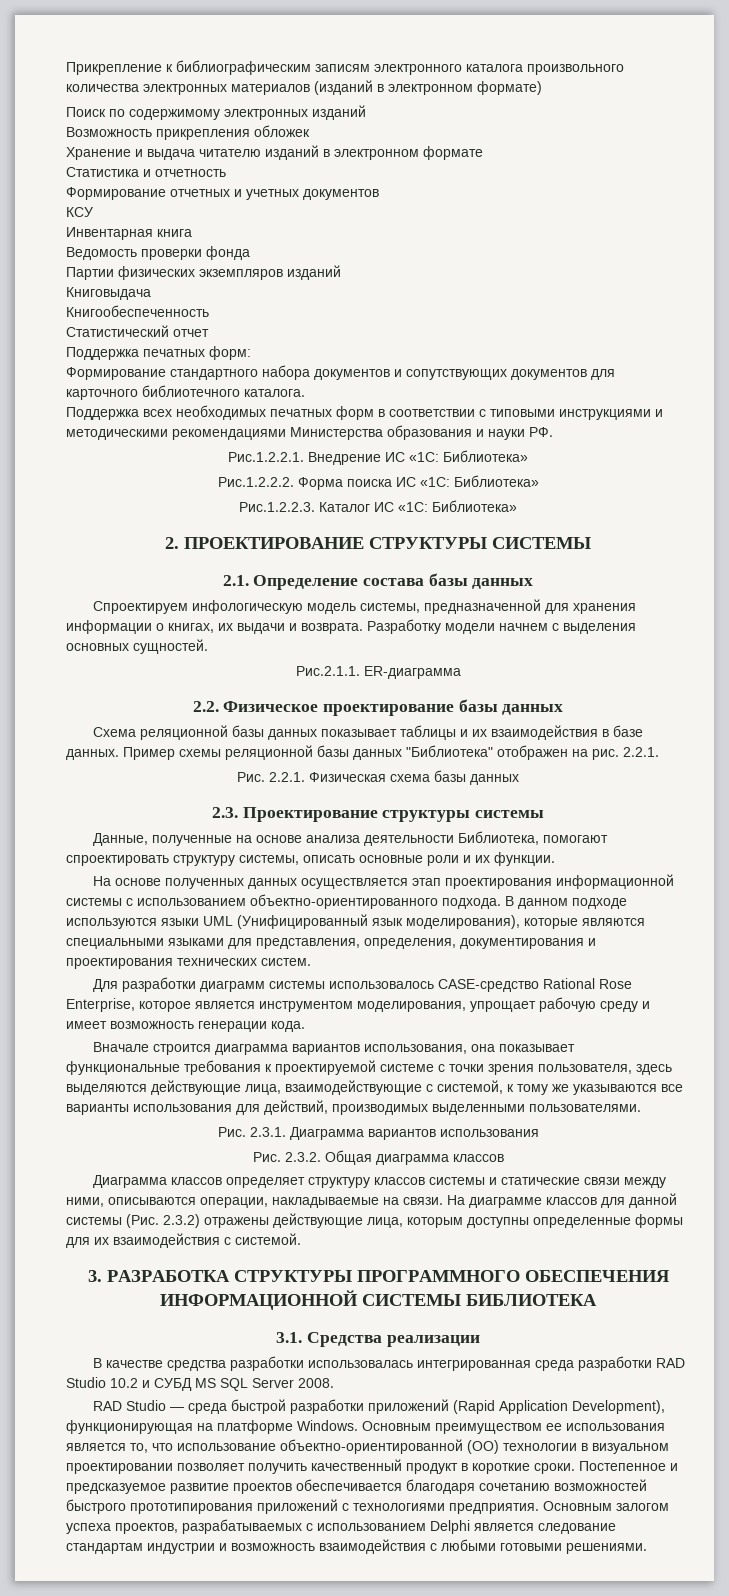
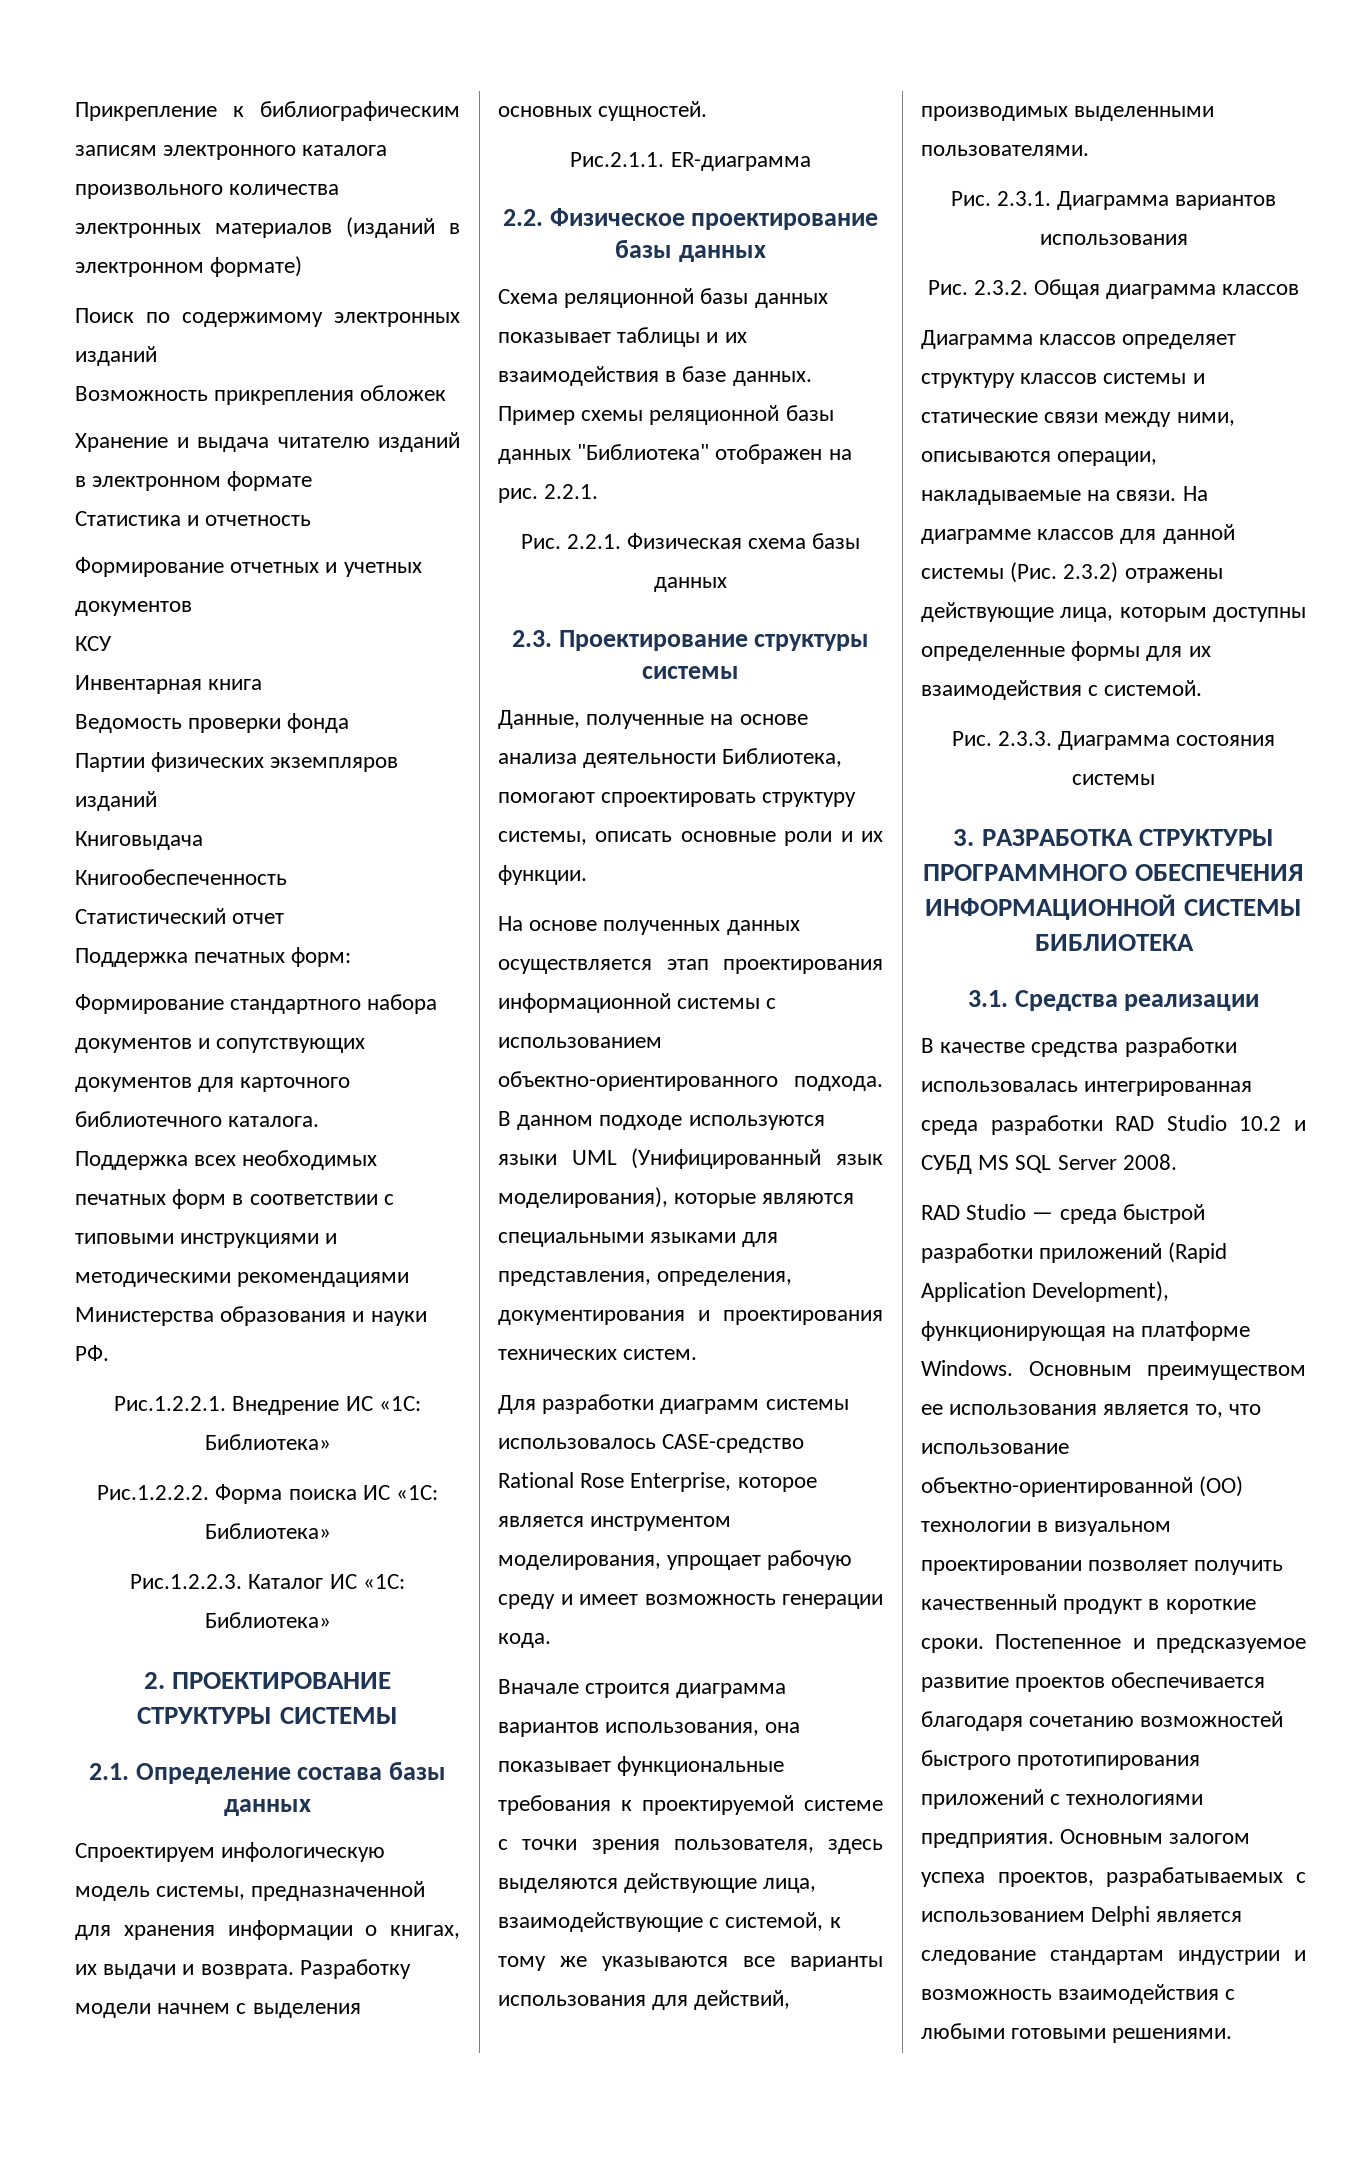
+ Рис. 2.3.3. Диаграмма состояния системы

